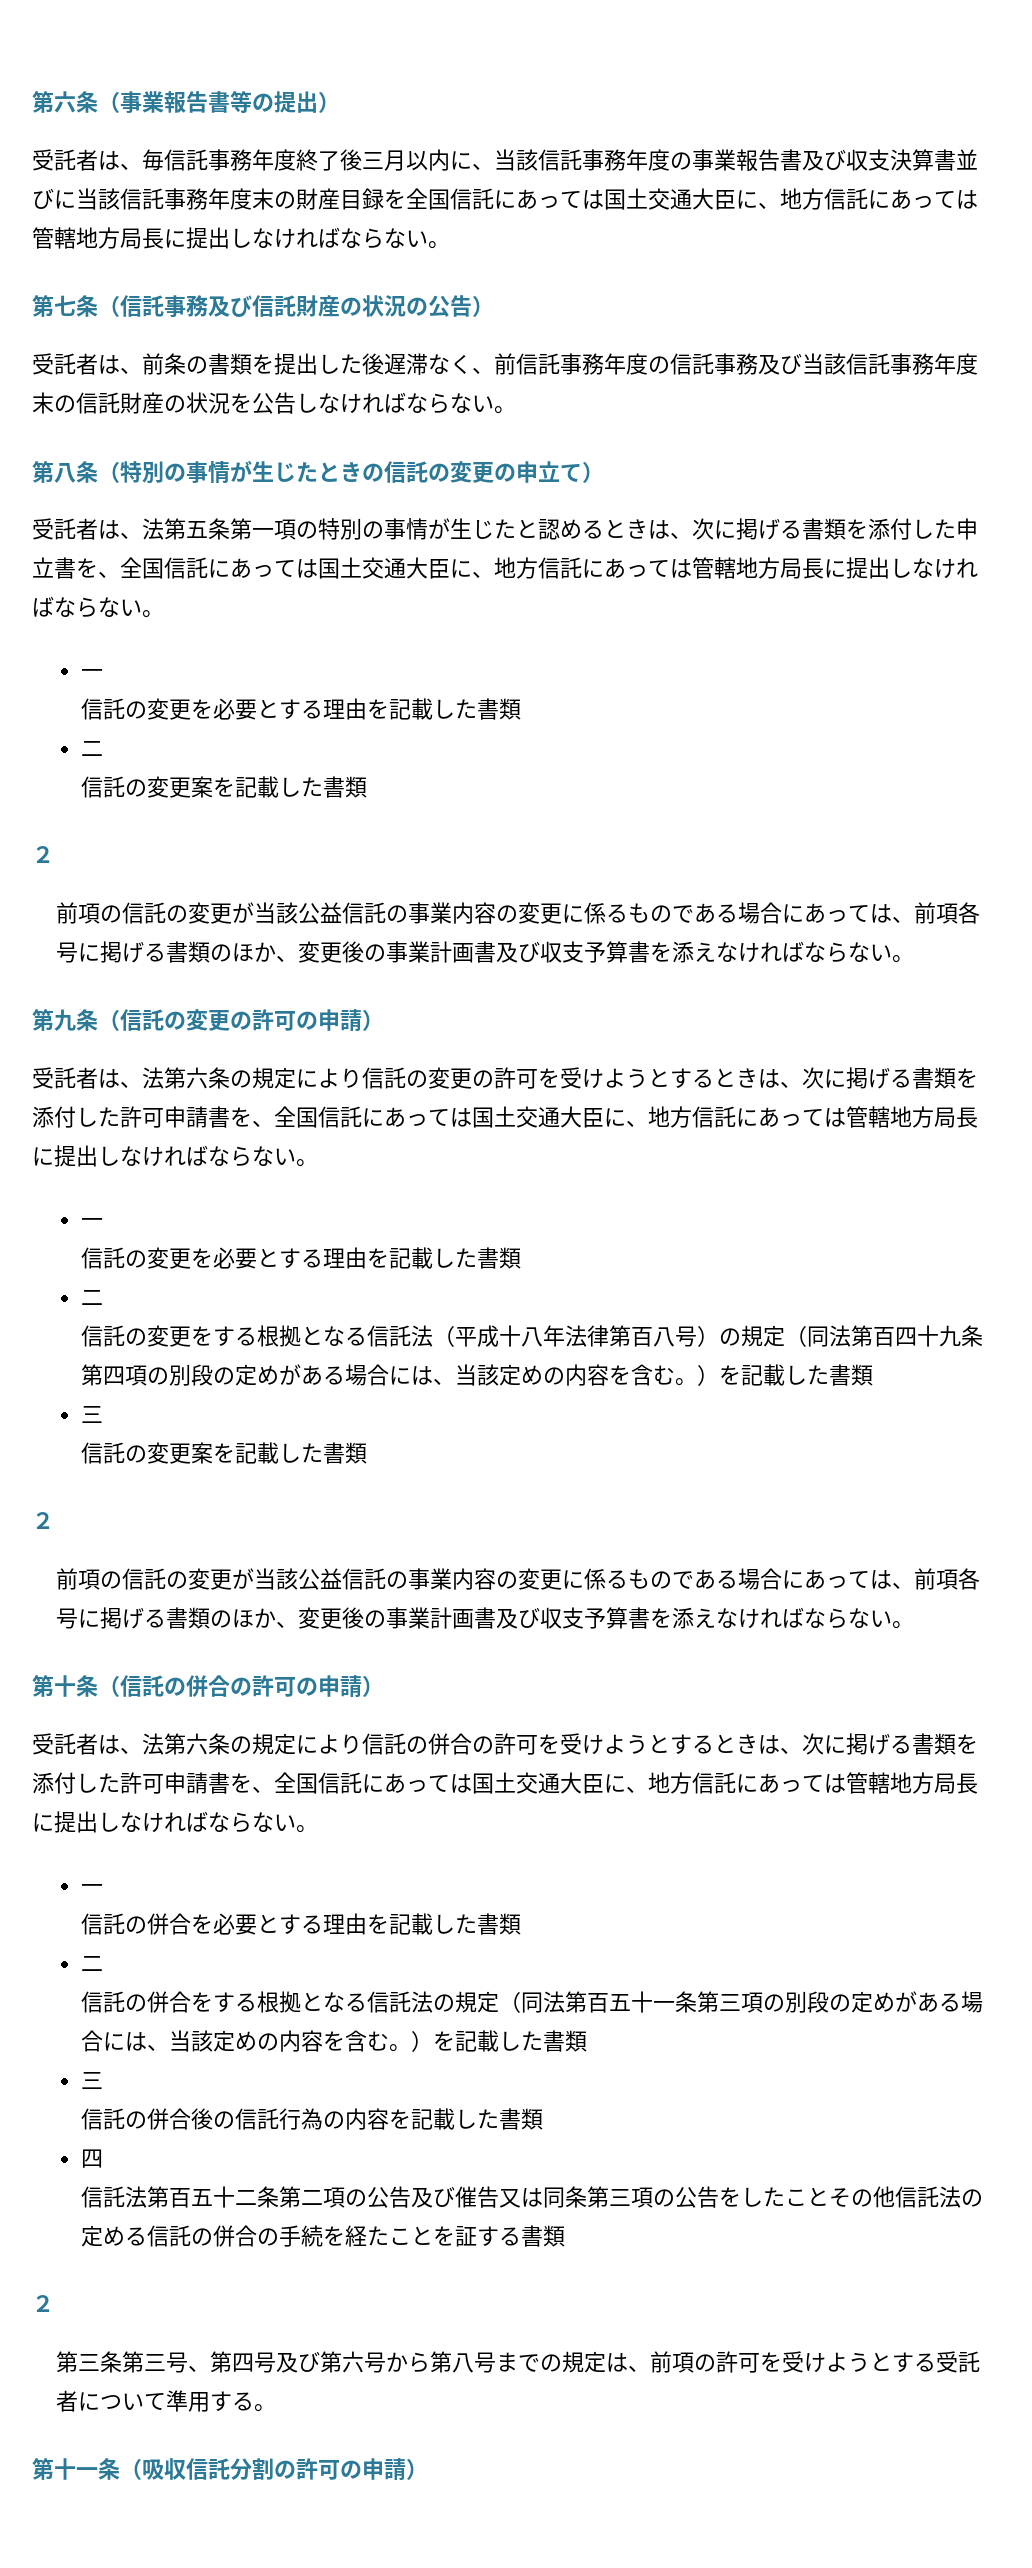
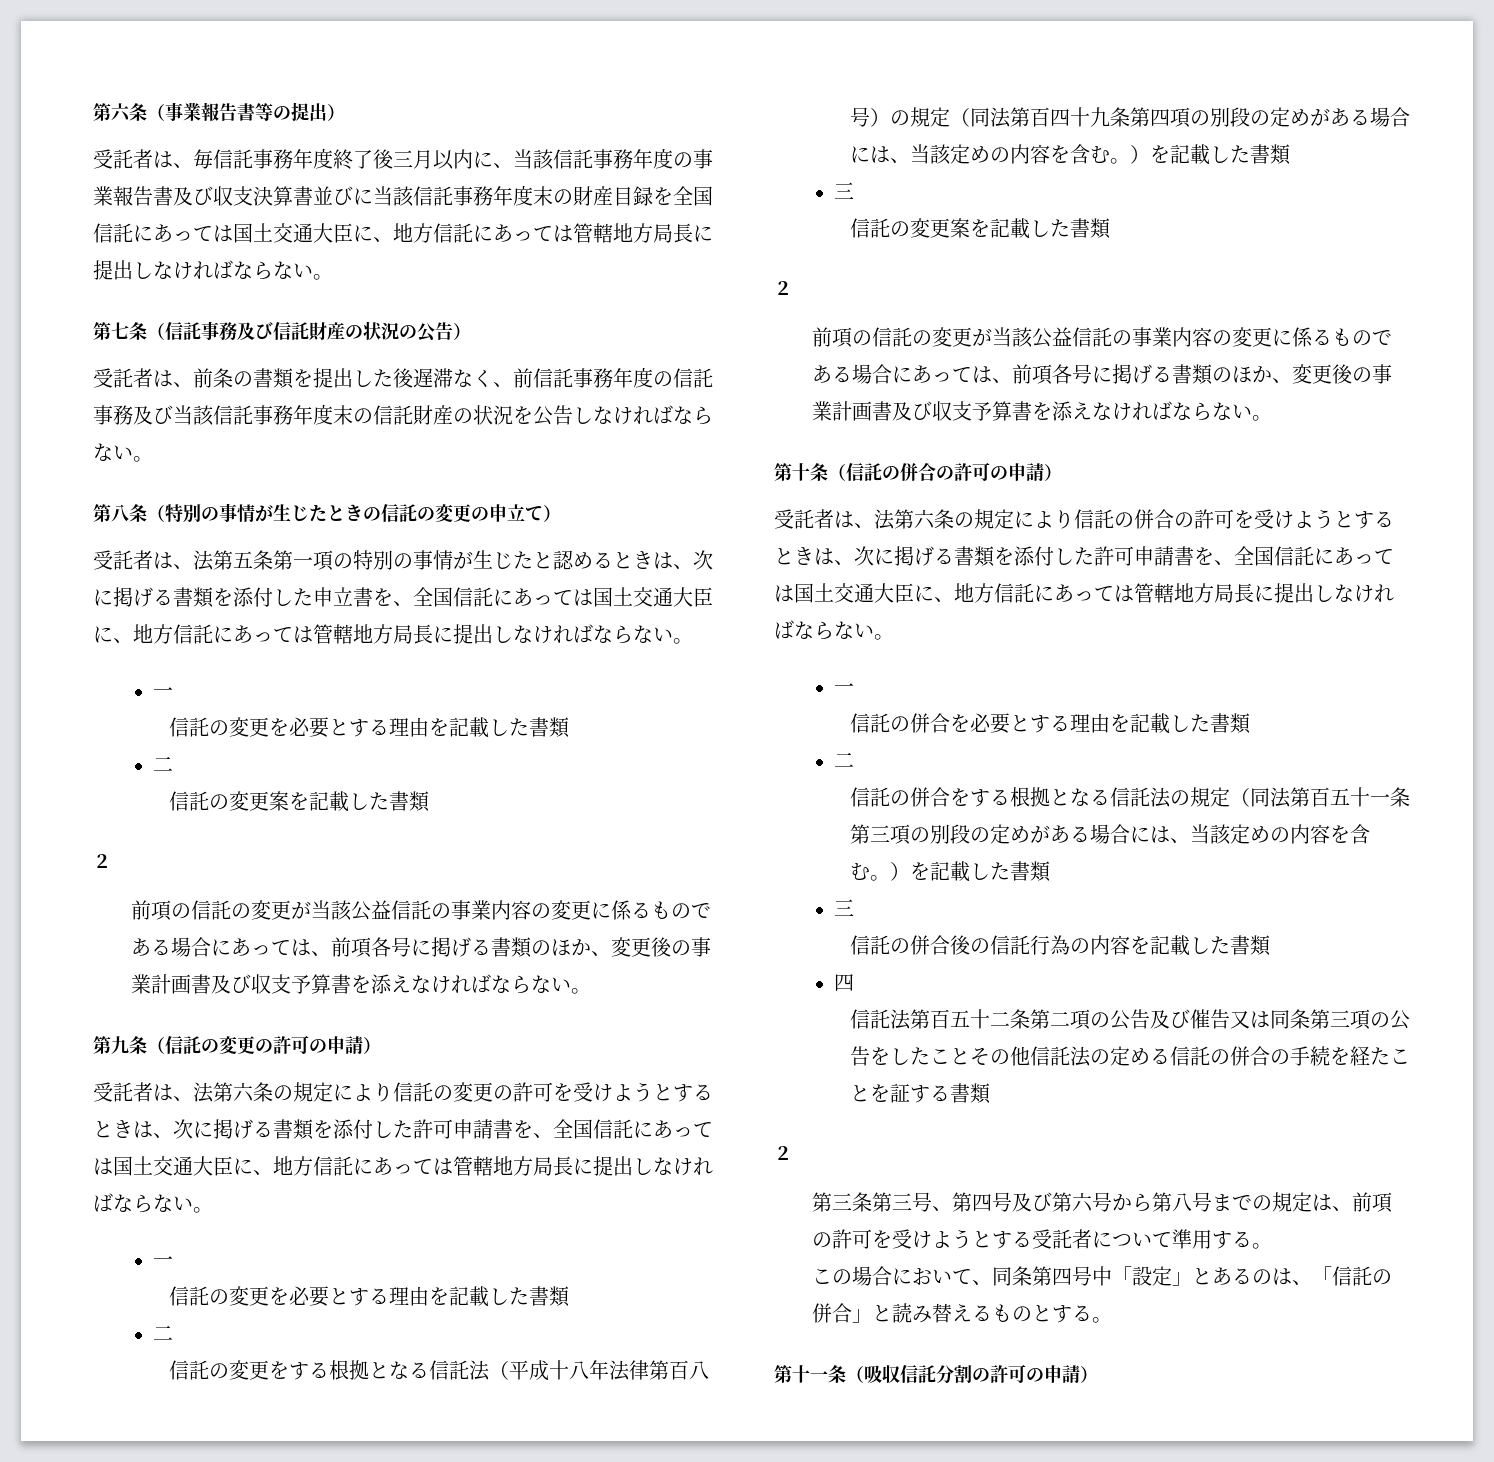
+ この場合において、同条第四号中「設定」とあるのは、「信託の併合」と読み替えるものとする。

